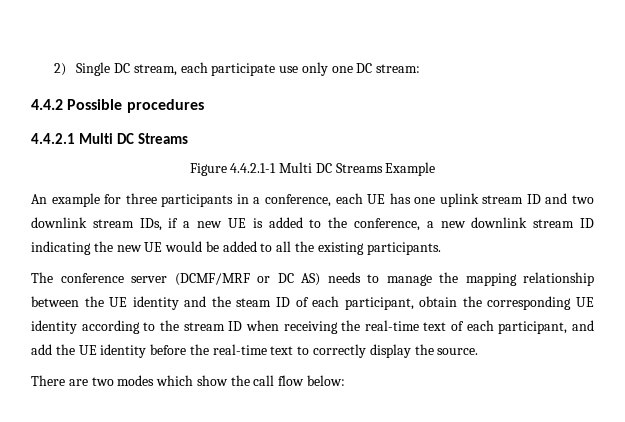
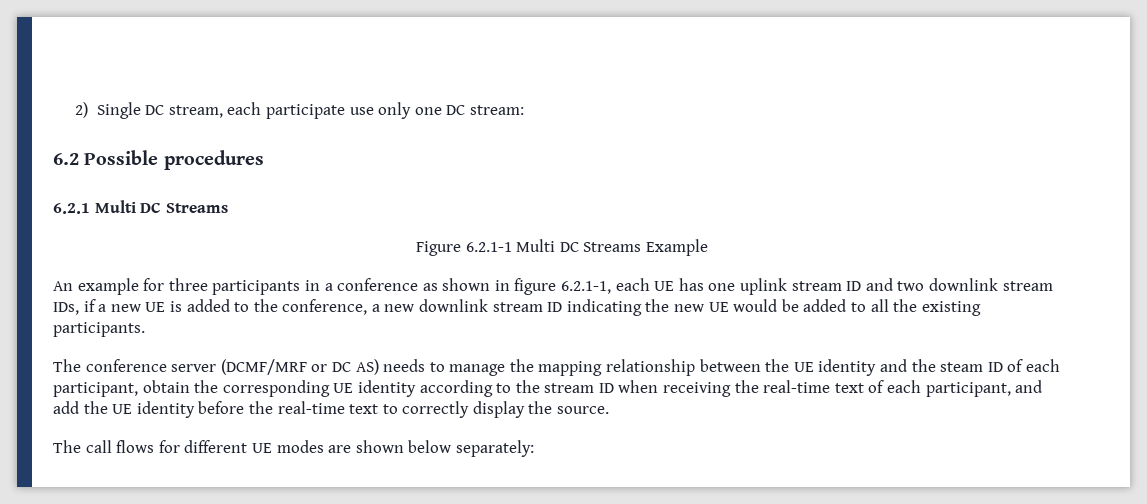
- 4.4.2 Possible procedures
+ 6.2 Possible procedures
- 4.4.2.1 Multi DC Streams
+ 6.2.1 Multi DC Streams
- Figure 4.4.2.1-1 Multi DC Streams Example
+ Figure 6.2.1-1 Multi DC Streams Example
- An example for three participants in a conference, each UE has one uplink stream ID and two downlink stream IDs, if a new UE is added to the conference, a new downlink stream ID indicating the new UE would be added to all the existing participants.
+ An example for three participants in a conference as shown in figure 6.2.1-1, each UE has one uplink stream ID and two downlink stream IDs, if a new UE is added to the conference, a new downlink stream ID indicating the new UE would be added to all the existing participants.
- There are two modes which show the call flow below:
+ The call flows for different UE modes are shown below separately:

